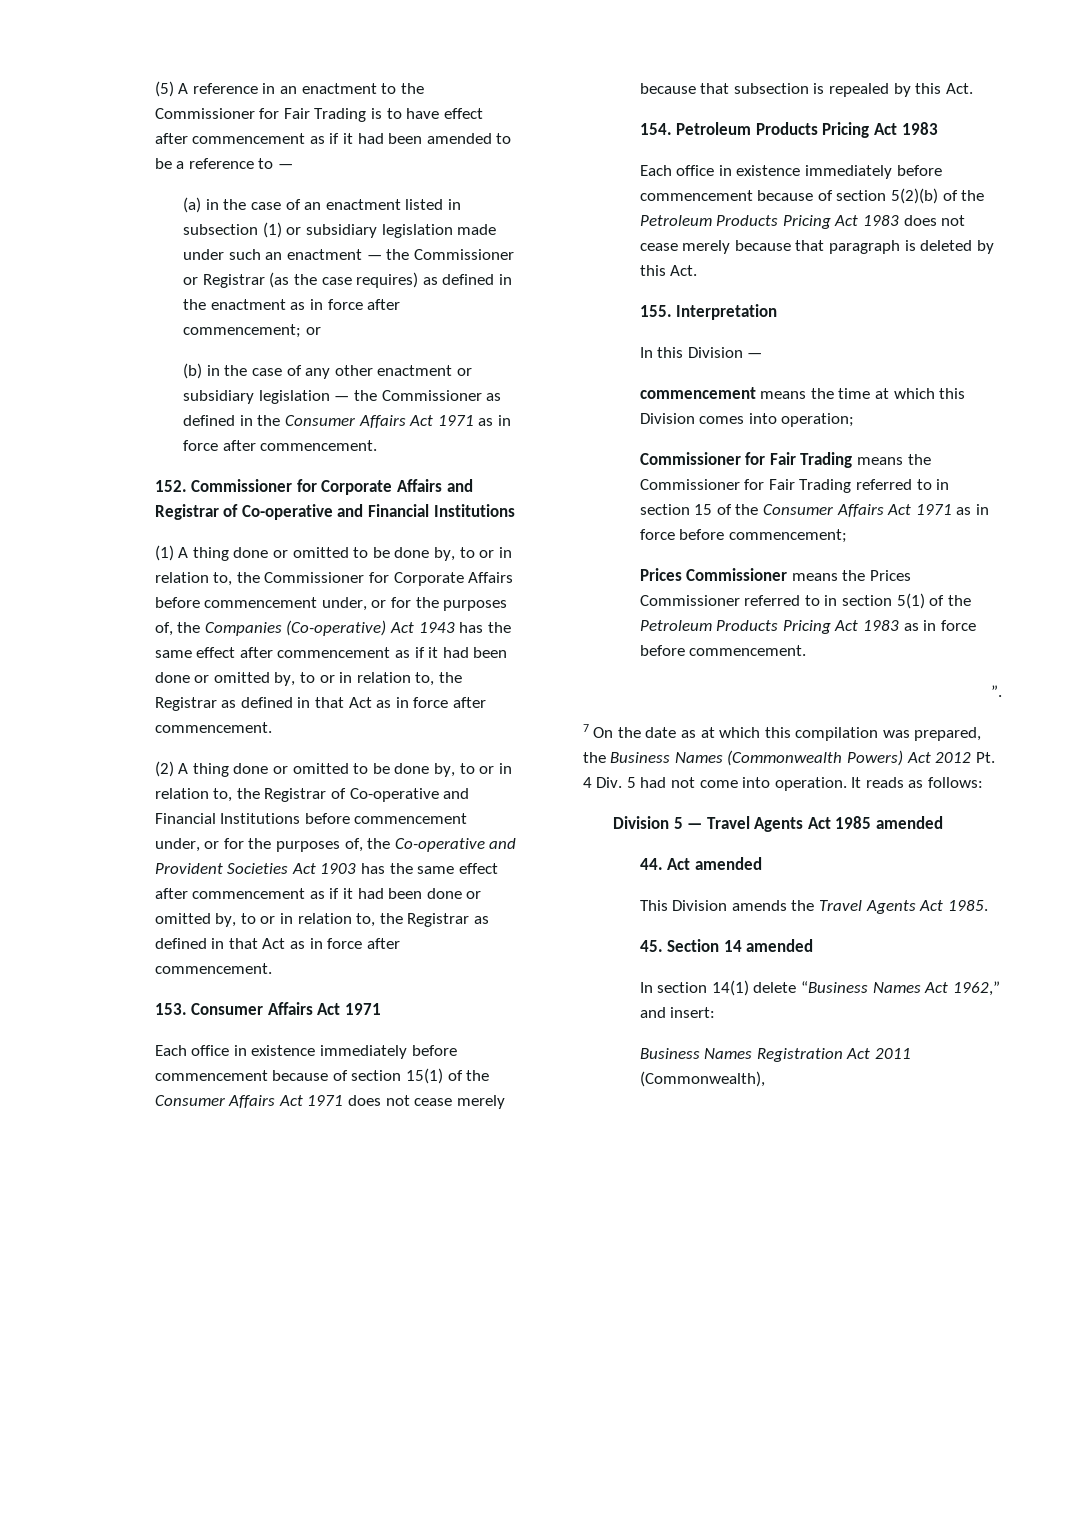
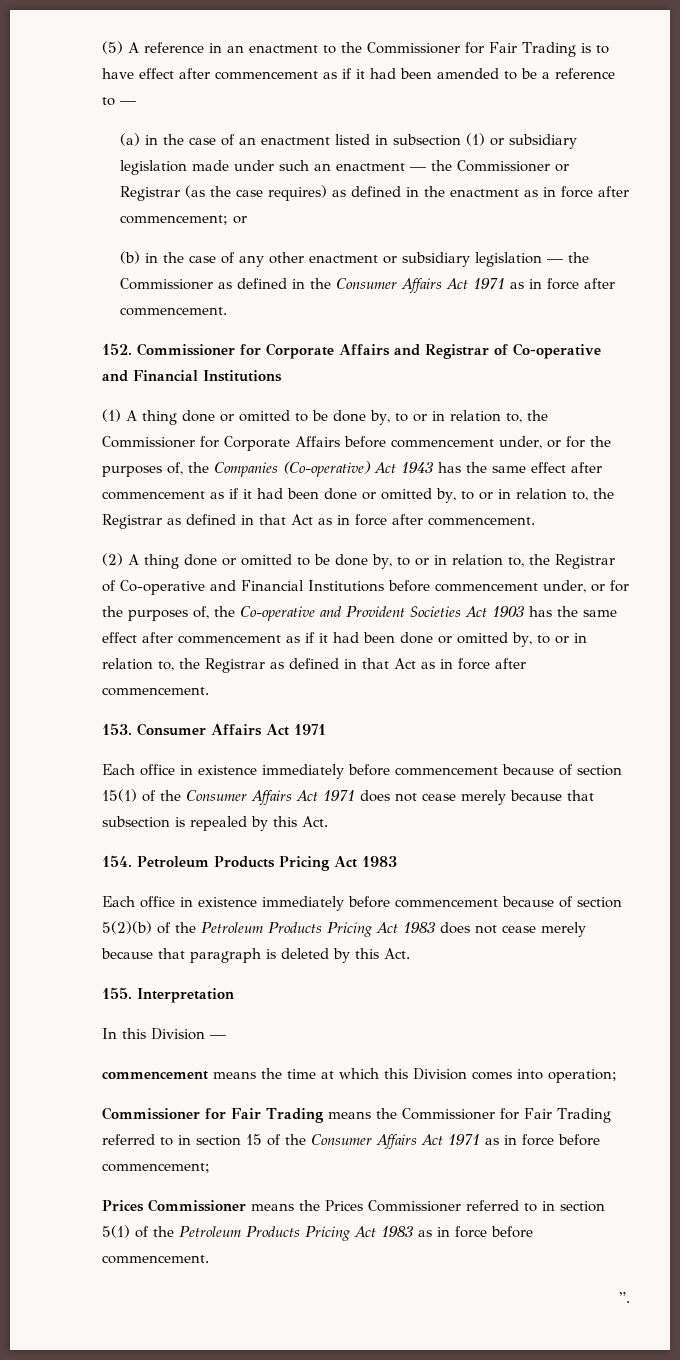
- 7 On the date as at which this compilation was prepared, the Business Names (Commonwealth Powers) Act 2012 Pt. 4 Div. 5 had not come into operation. It reads as follows:
- Division 5 — Travel Agents Act 1985 amended
- 44. Act amended
- This Division amends the Travel Agents Act 1985.
- 45. Section 14 amended
- In section 14(1) delete “Business Names Act 1962,” and insert:
- Business Names Registration Act 2011 (Commonwealth),

